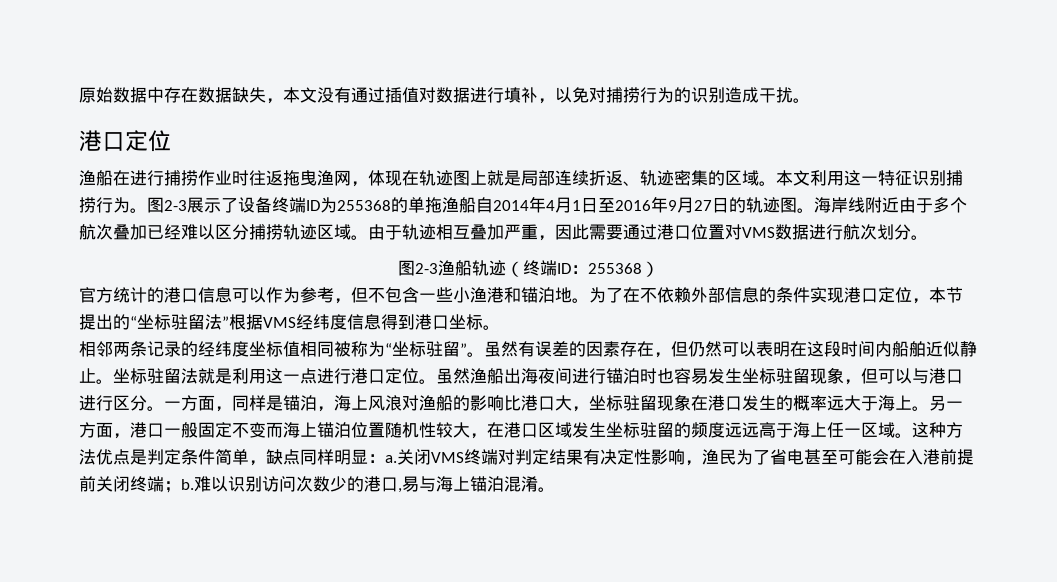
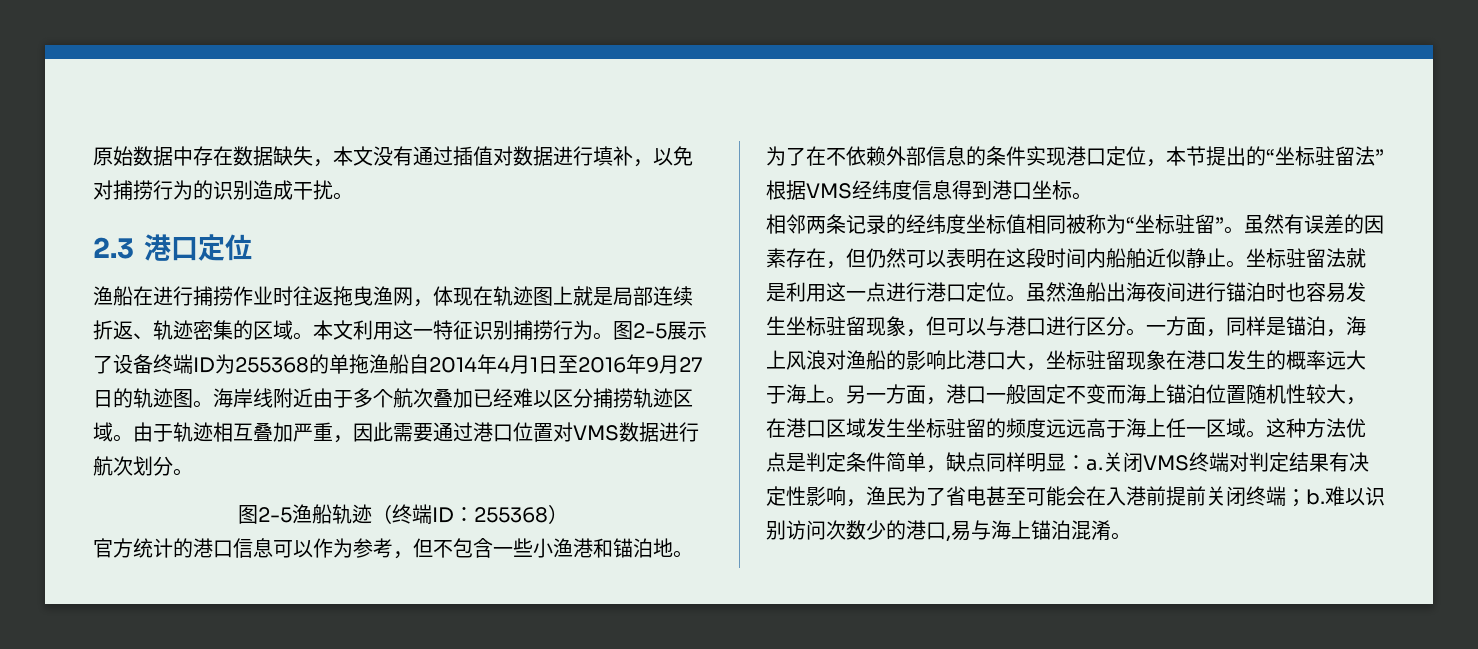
  原始数据中存在数据缺失，本文没有通过插值对数据进行填补，以免对捕捞行为的识别造成干扰。
- 港口定位
+ 2.3港口定位
- 图2-3展示了设备终端ID为255368的单拖渔船自2014年4月1日至2016年9月27日的轨迹图。
+ 图2-5展示了设备终端ID为255368的单拖渔船自2014年4月1日至2016年9月27日的轨迹图。
- 图2-3渔船轨迹（终端ID：255368）
+ 图2-5渔船轨迹（终端ID：255368）

